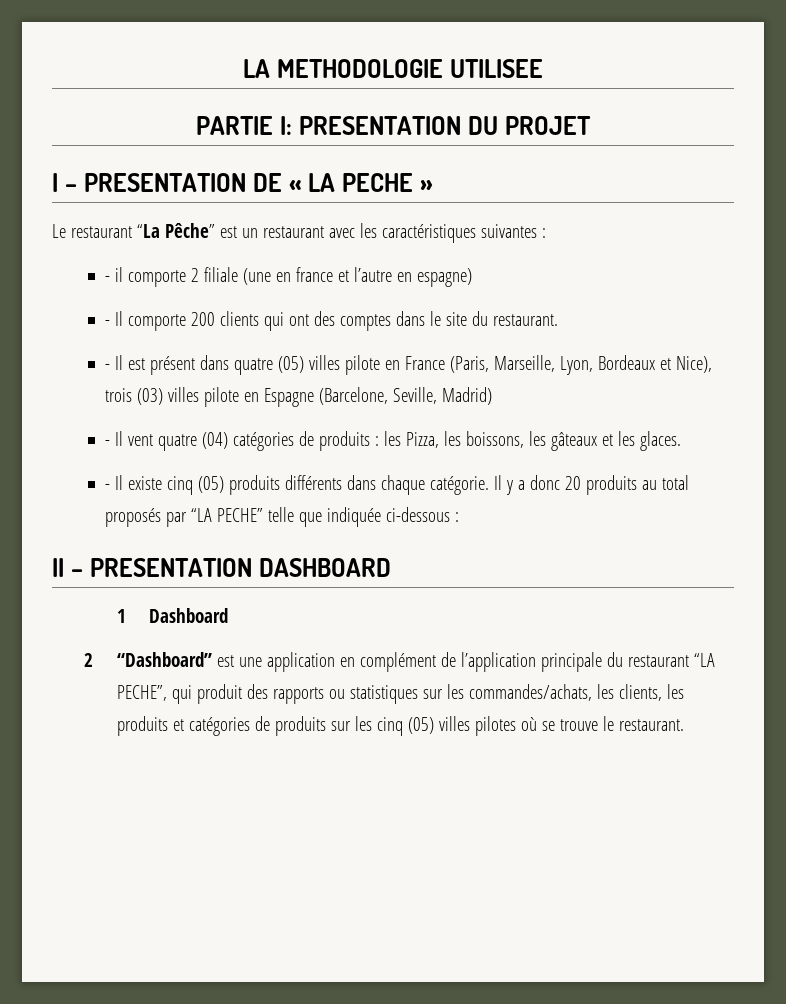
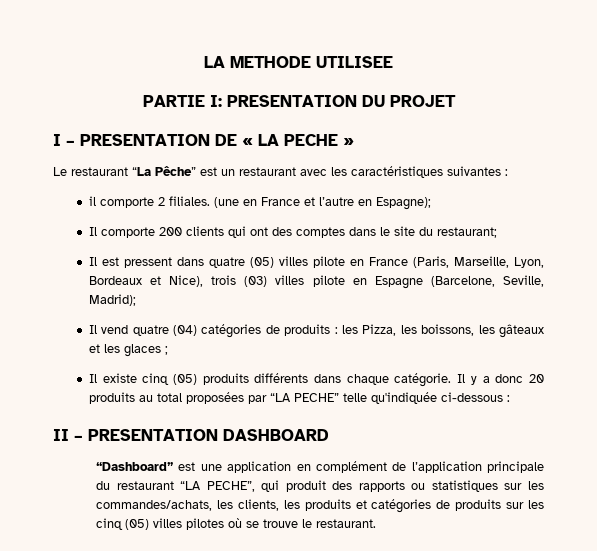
- LA METHODOLOGIE UTILISEE
+ LA METHODE UTILISEE
- - il comporte 2 filiale (une en france et l’autre en espagne)
- - Il comporte 200 clients qui ont des comptes dans le site du restaurant.
- - Il est présent dans quatre (05) villes pilote en France (Paris, Marseille, Lyon, Bordeaux et Nice), trois (03) villes pilote en Espagne (Barcelone, Seville, Madrid)
- - Il vent quatre (04) catégories de produits :
+ il comporte 2 filiales. (une en France et l’autre en Espagne);
+ Il comporte 200 clients qui ont des comptes dans le site du restaurant;
+ Il est pressent dans quatre (05) villes pilote en France (Paris, Marseille, Lyon, Bordeaux et Nice), trois (03) villes pilote en Espagne (Barcelone, Seville, Madrid);
+ Il vend quatre (04) catégories de produits :
- les Pizza, les boissons, les gâteaux et les glaces.
- - Il existe cinq (05) produits différents dans chaque catégorie.
+ les Pizza, les boissons, les gâteaux et les glaces ;
+ Il existe cinq (05) produits différents dans chaque catégorie.
- Il y a donc 20 produits au total proposés par “LA PECHE” telle que indiquée ci-dessous :
+ Il y a donc 20 produits au total proposées par “LA PECHE” telle qu'indiquée ci-dessous :
- 1 Dashboard
- 2 “Dashboard” est une application en complément de l’application principale du restaurant “LA PECHE”, qui produit des rapports ou statistiques sur les commandes/achats, les clients, les produits et catégories de produits sur les cinq (05) villes pilotes où se trouve le restaurant.
+ “Dashboard” est une application en complément de l’application principale du restaurant “LA PECHE”, qui produit des rapports ou statistiques sur les commandes/achats, les clients, les produits et catégories de produits sur les cinq (05) villes pilotes où se trouve le restaurant.

